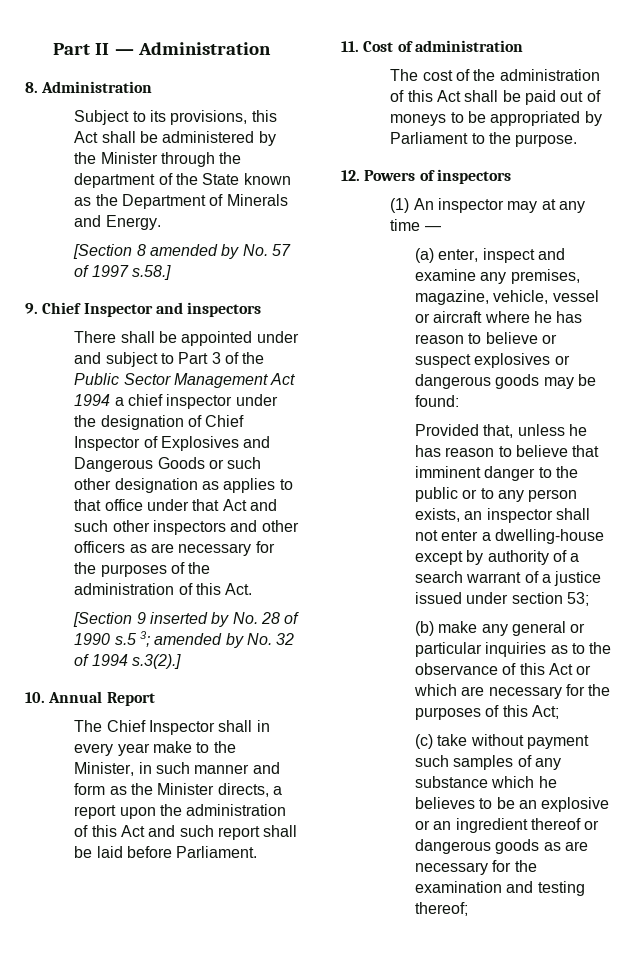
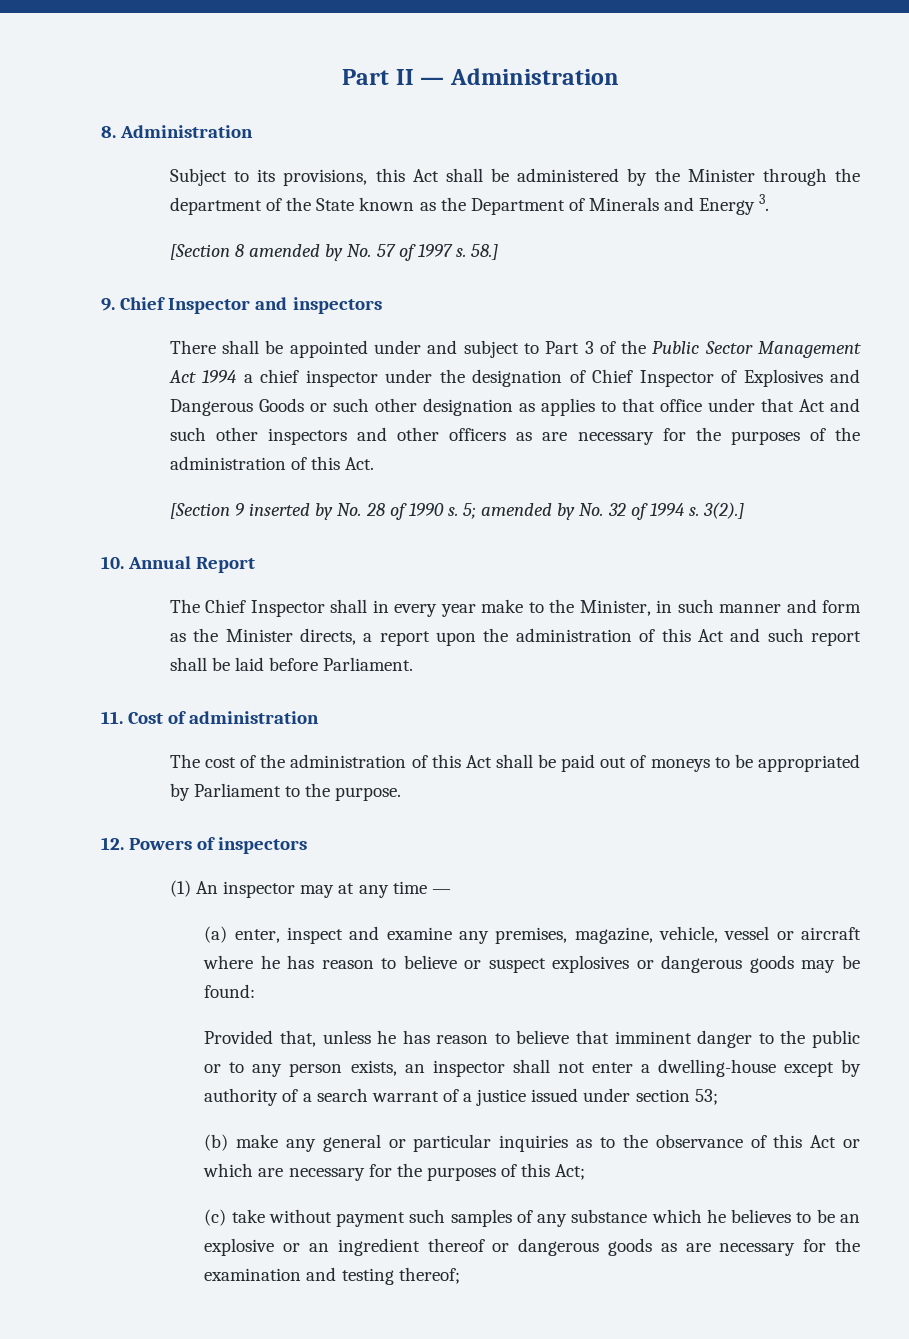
- Subject to its provisions, this Act shall be administered by the Minister through the department of the State known as the Department of Minerals and Energy.
+ Subject to its provisions, this Act shall be administered by the Minister through the department of the State known as the Department of Minerals and Energy 3.
- [Section 8 amended by No. 57 of 1997 s.58.]
+ [Section 8 amended by No. 57 of 1997 s. 58.]
- [Section 9 inserted by No. 28 of 1990 s.5 3; amended by No. 32 of 1994 s.3(2).]
+ [Section 9 inserted by No. 28 of 1990 s. 5; amended by No. 32 of 1994 s. 3(2).]

